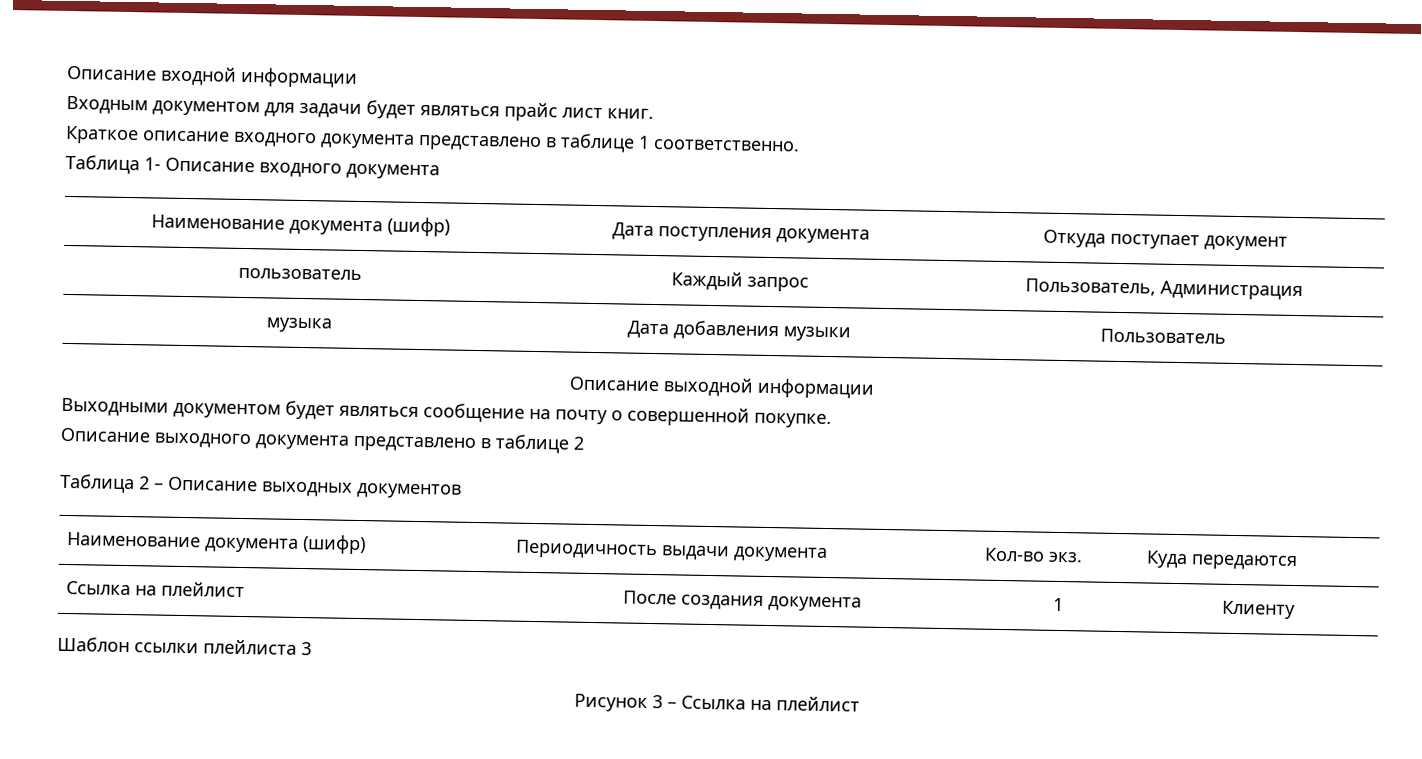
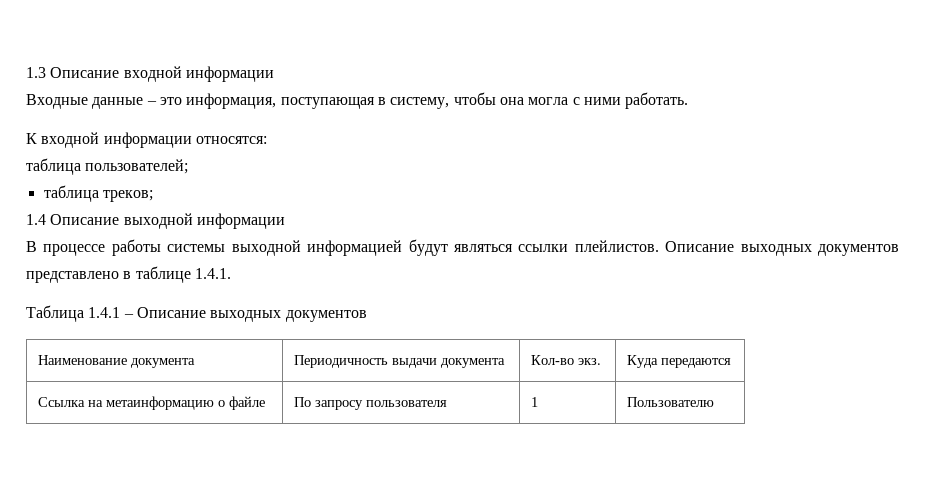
- Описание входной информации
+ 1.3 Описание входной информации
- Входным документом для задачи будет являться прайс лист книг.
- Краткое описание входного документа представлено в таблице 1 соответственно.
- Таблица 1- Описание входного документа
- Наименование документа (шифр) | Дата поступления документа | Откуда поступает документ
- пользователь | Каждый запрос | Пользователь, Администрация
- музыка | Дата добавления музыки | Пользователь
- Описание выходной информации
- Выходными документом будет являться сообщение на почту о совершенной покупке.
- Описание выходного документа представлено в таблице 2
- Таблица 2 – Описание выходных документов
+ Входные данные – это информация, поступающая в систему, чтобы она могла с ними работать.
+ К входной информации относятся:
+ таблица пользователей;
+ таблица треков;
+ 1.4 Описание выходной информации
+ В процессе работы системы выходной информацией будут являться ссылки плейлистов. Описание выходных документов представлено в таблице 1.4.1.
+ Таблица 1.4.1 – Описание выходных документов
- Наименование документа (шифр) | Периодичность выдачи документа | Кол-во экз. | Куда передаются
+ Наименование документа | Периодичность выдачи документа | Кол-во экз. | Куда передаются
- Ссылка на плейлист | После создания документа | 1 | Клиенту
- Шаблон ссылки плейлиста 3
- Рисунок 3 – Ссылка на плейлист
+ Ссылка на метаинформацию о файле | По запросу пользователя | 1 | Пользователю

